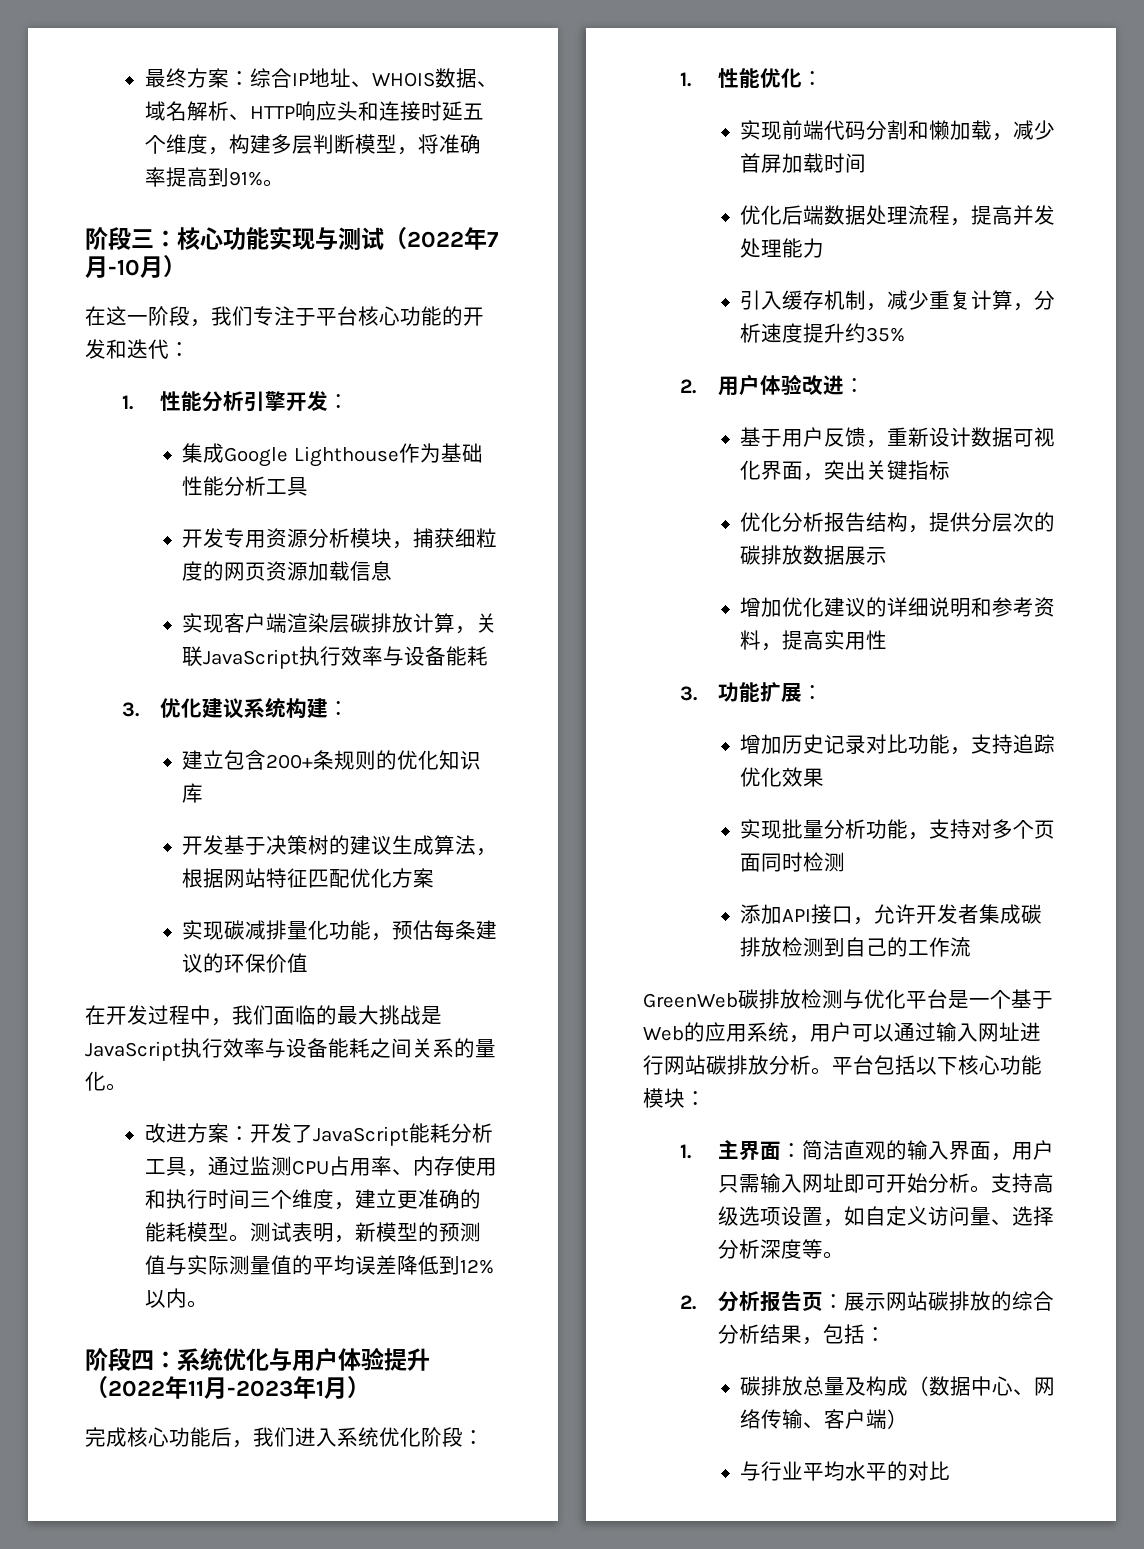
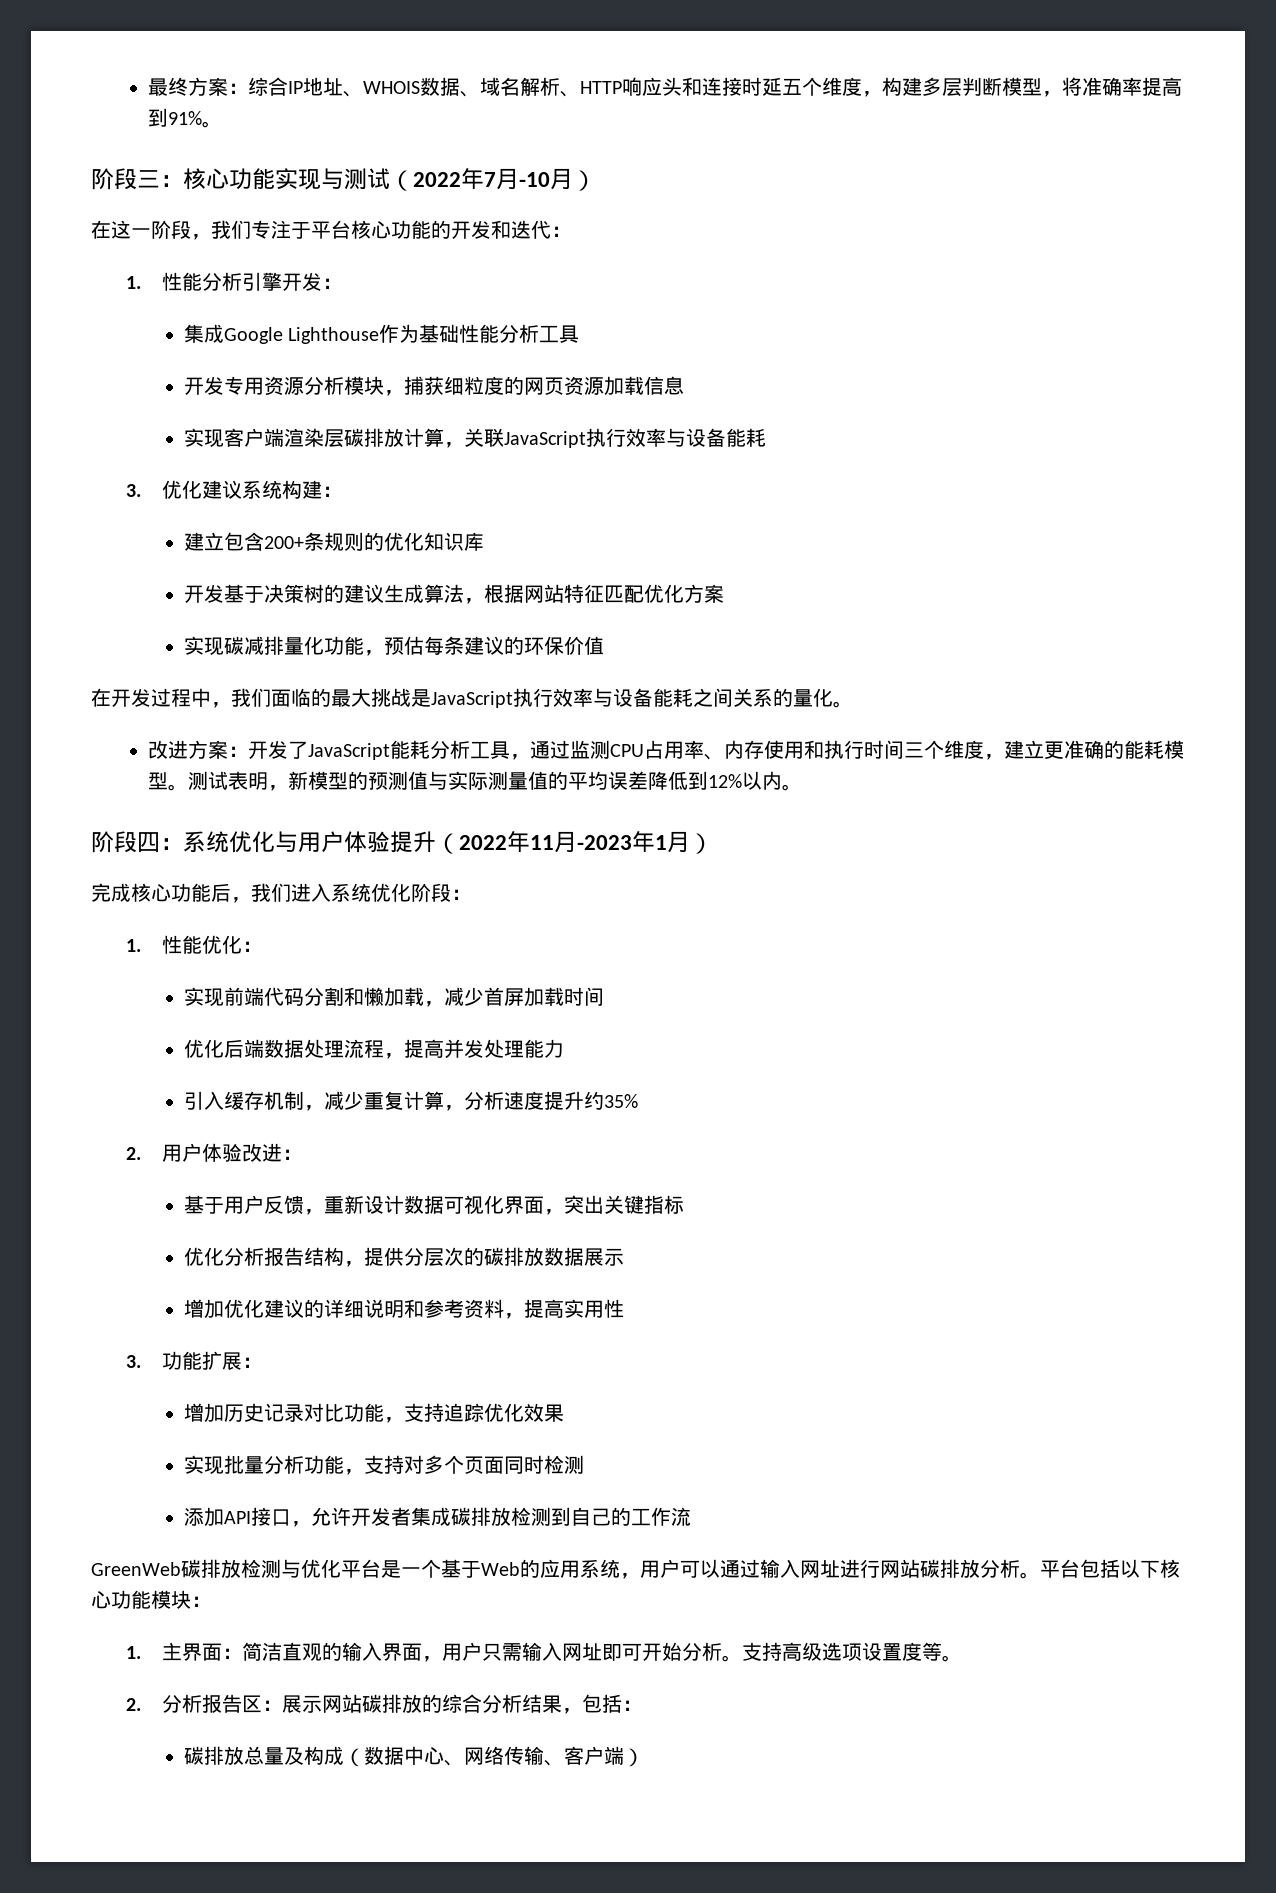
- 支持高级选项设置，如自定义访问量、选择分析深度等。
+ 支持高级选项设置度等。
- 2.分析报告页：展示网站碳排放的综合分析结果，包括：
+ 2.分析报告区：展示网站碳排放的综合分析结果，包括：
- 与行业平均水平的对比

